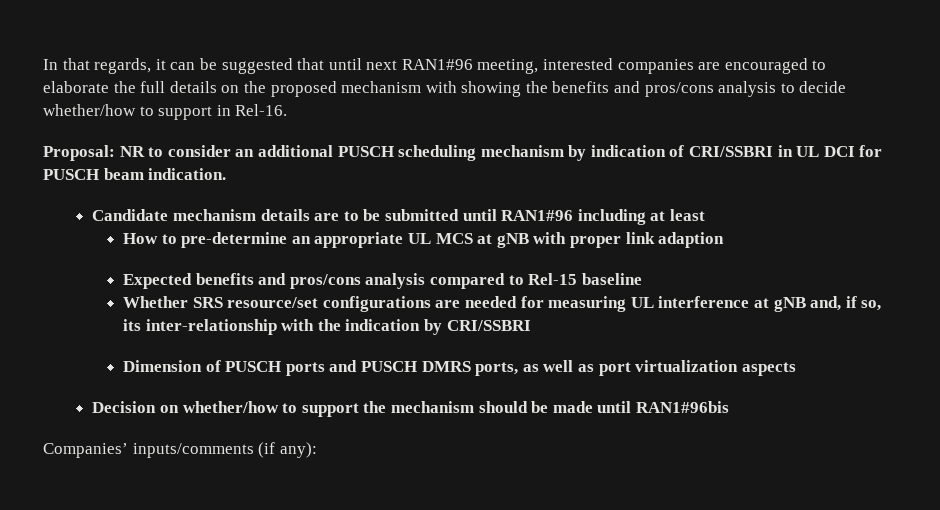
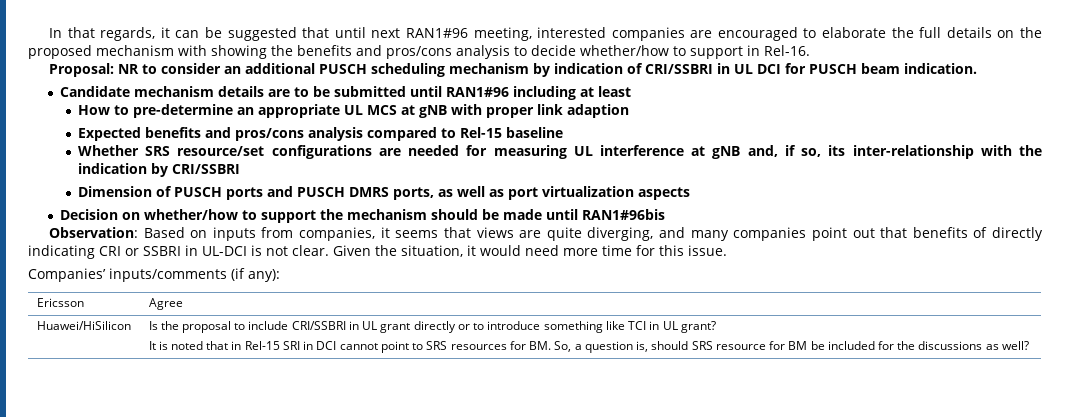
+ Observation: Based on inputs from companies, it seems that views are quite diverging, and many companies point out that benefits of directly indicating CRI or SSBRI in UL-DCI is not clear. Given the situation, it would need more time for this issue.
  Companies’ inputs/comments (if any):
+ Ericsson | Agree
+ Huawei/HiSilicon | Is the proposal to include CRI/SSBRI in UL grant directly or to introduce something like TCI in UL grant?
+ It is noted that in Rel-15 SRI in DCI cannot point to SRS resources for BM. So, a question is, should SRS resource for BM be included for the discussions as well?

